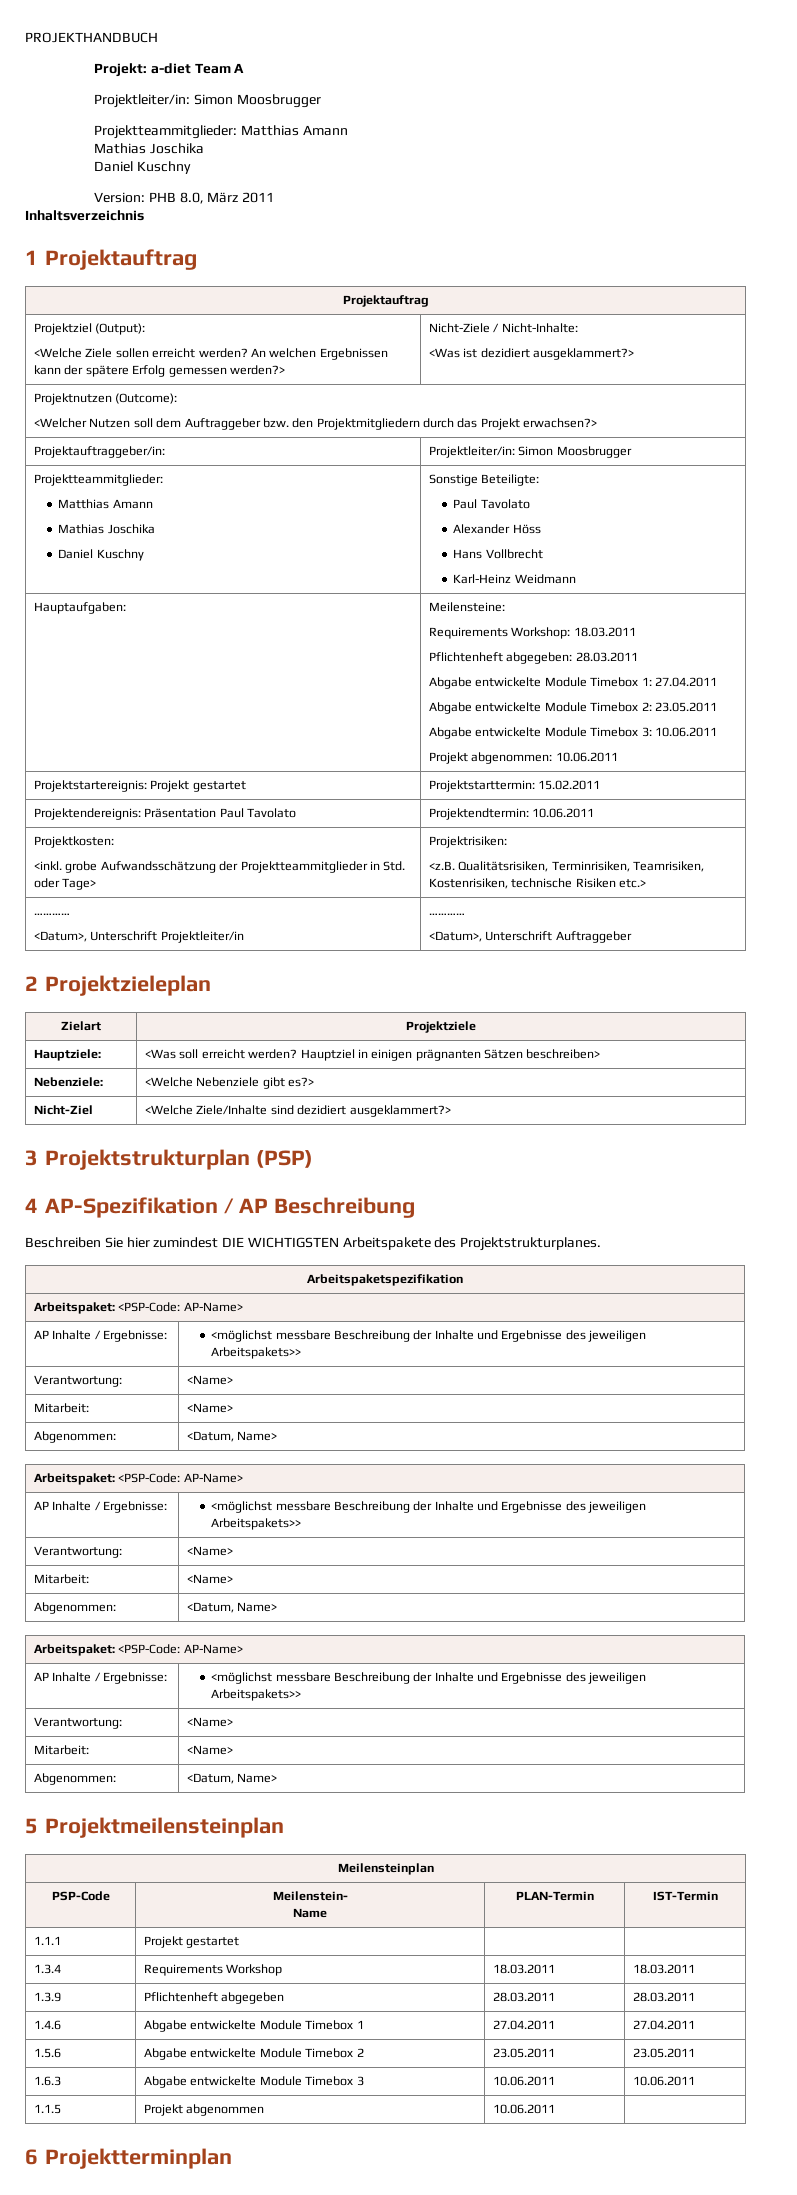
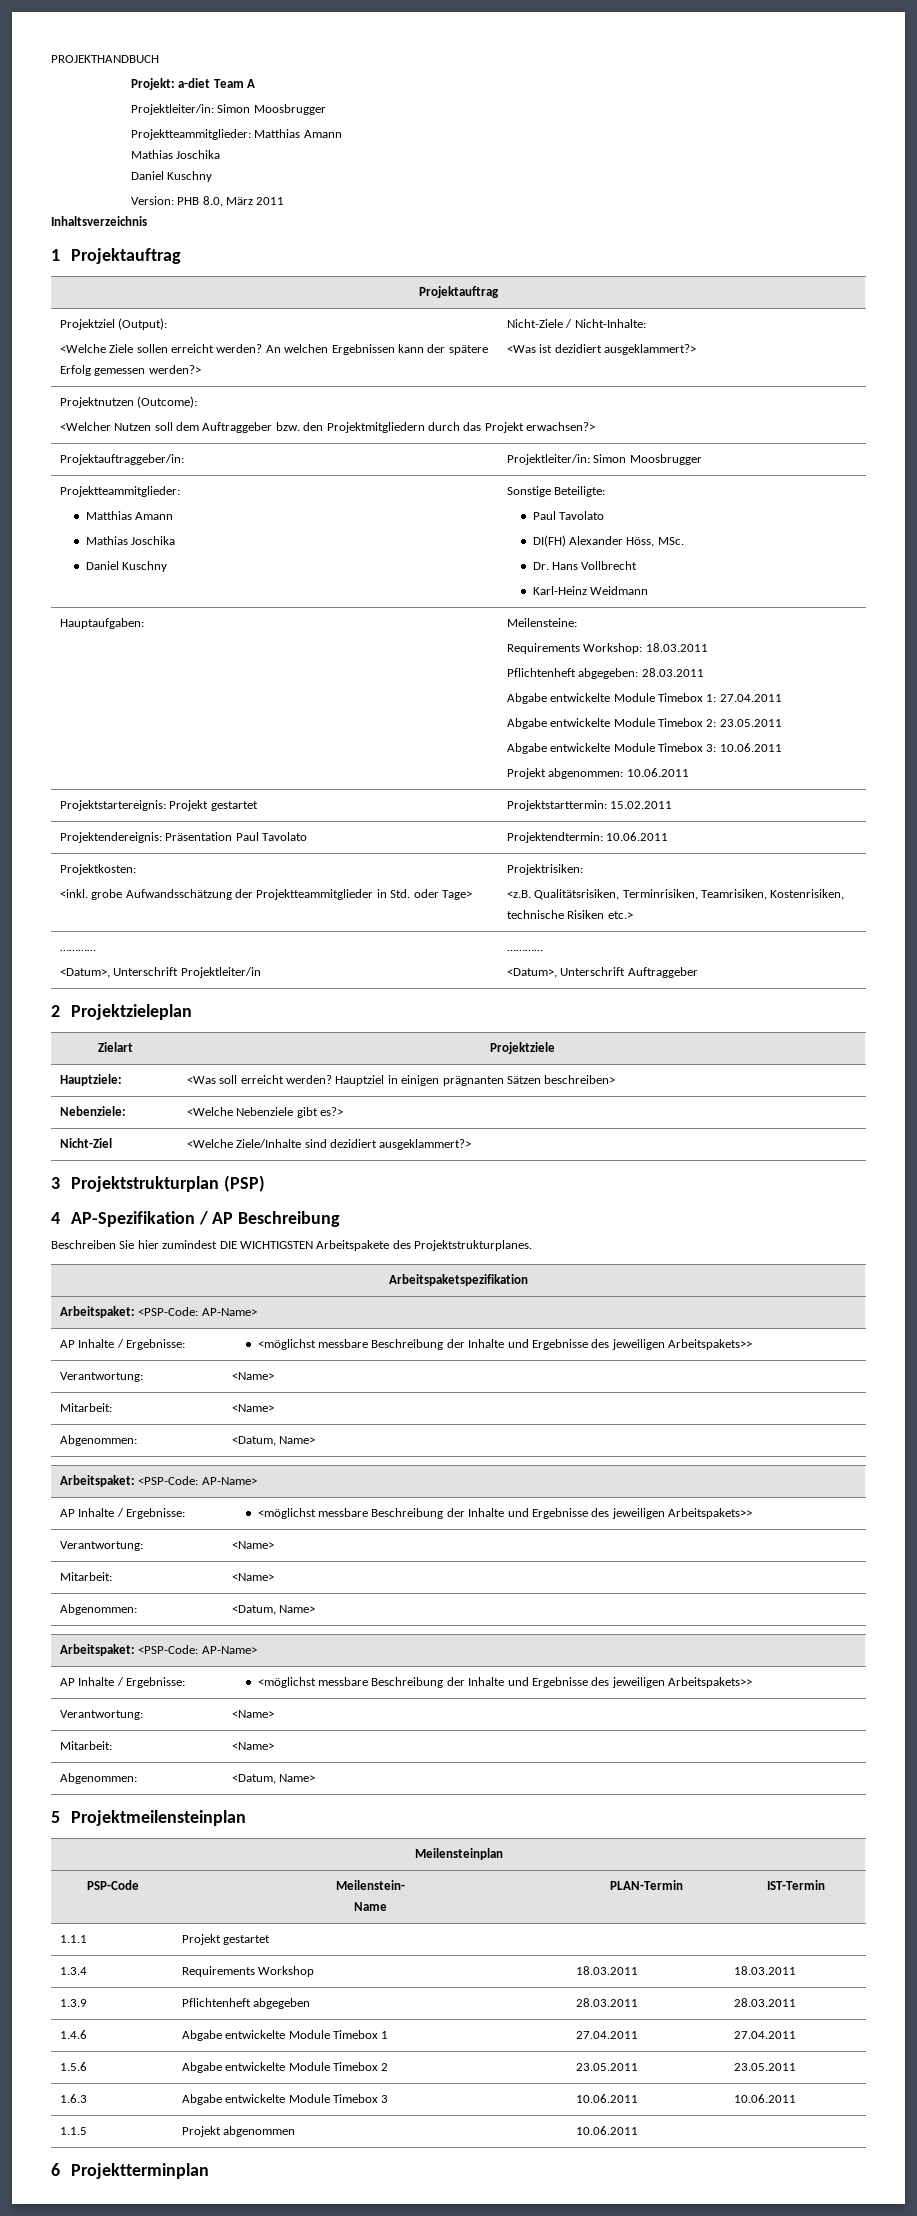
  Projektauftraggeber/in: | Projektleiter/in: Simon Moosbrugger
  Projektteammitglieder:
  Matthias Amann
  Mathias Joschika
  Daniel Kuschny | Sonstige Beteiligte:
  Paul Tavolato
- Alexander Höss
- Hans Vollbrecht
+ DI(FH) Alexander Höss, MSc.
+ Dr. Hans Vollbrecht

